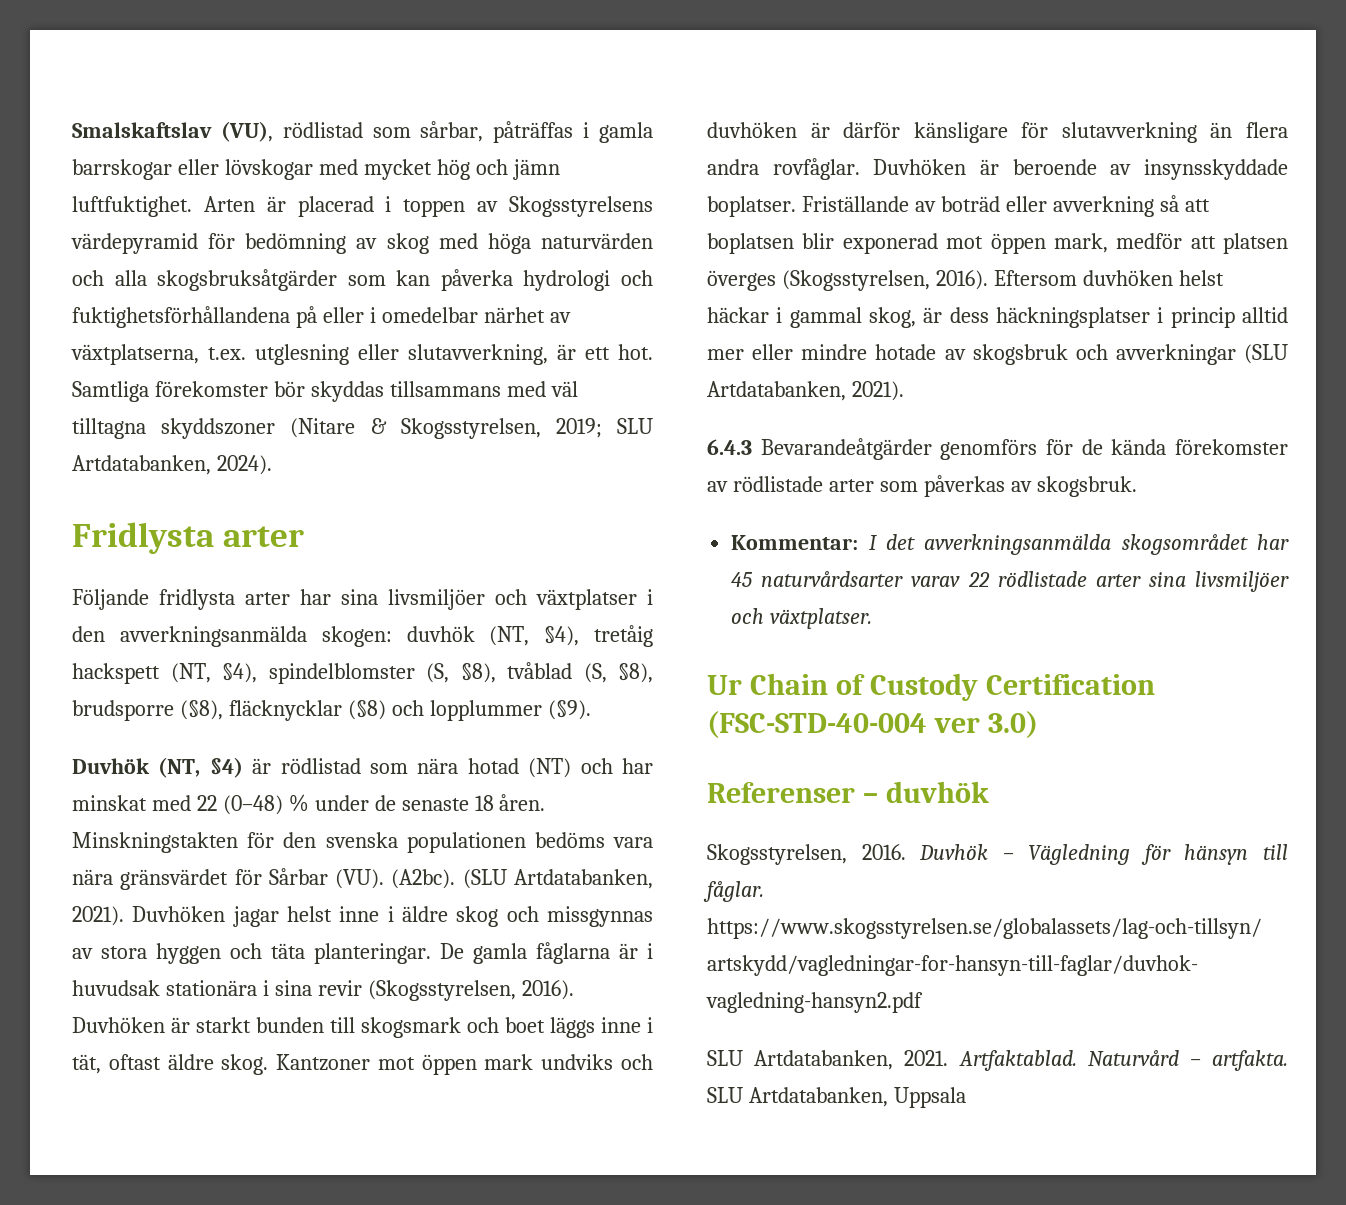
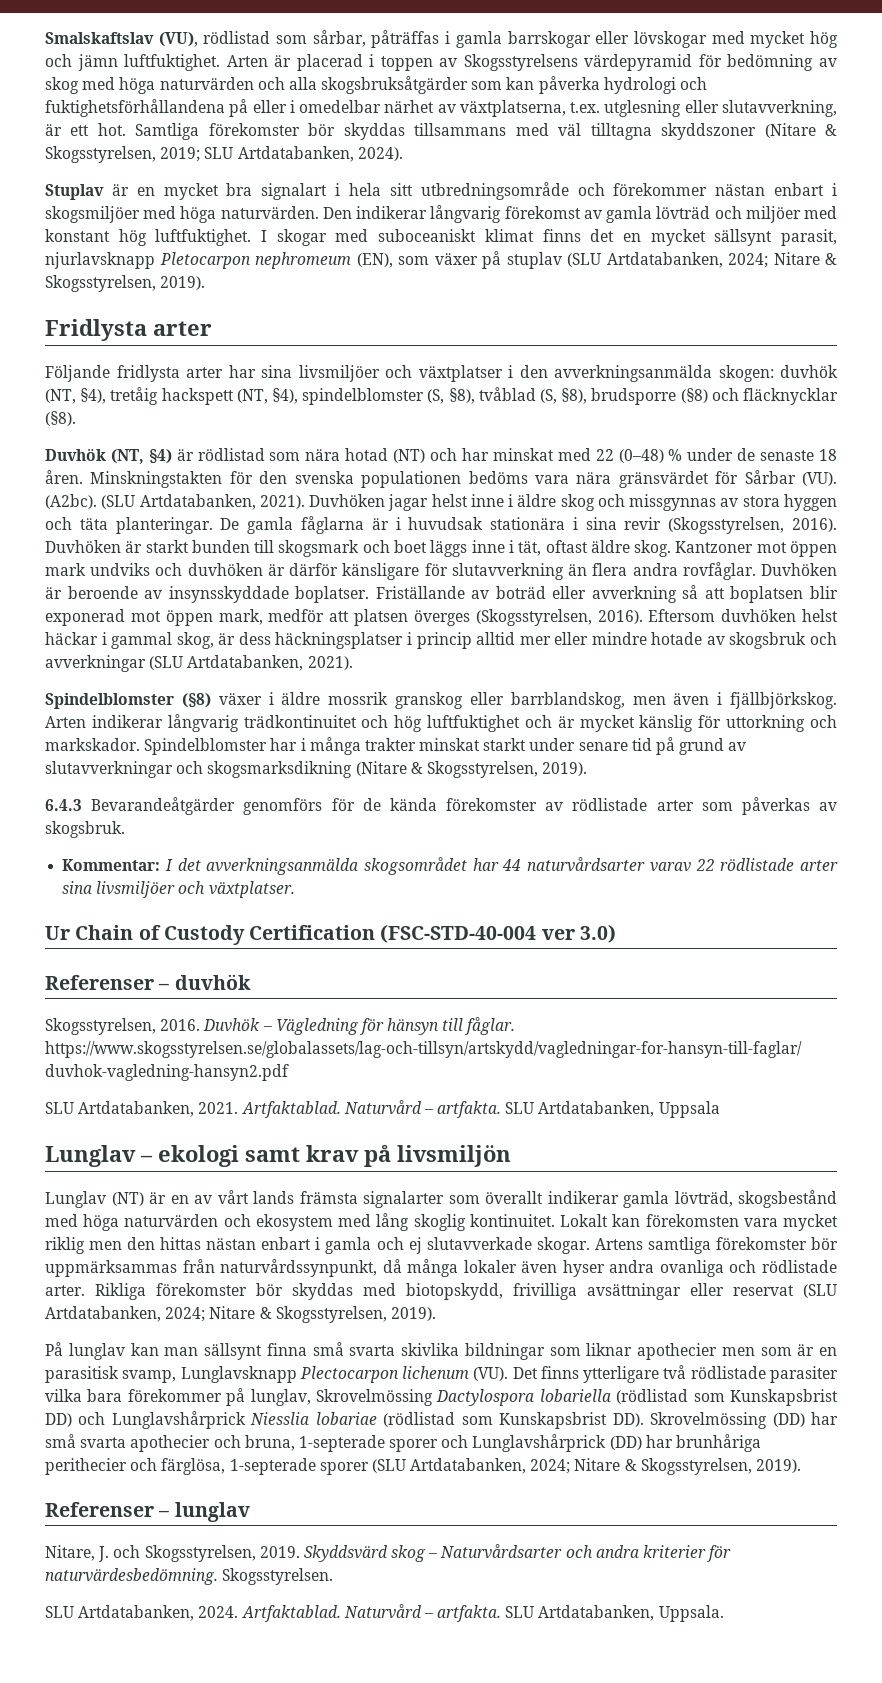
+ Stuplav är en mycket bra signalart i hela sitt utbredningsområde och förekommer nästan enbart i skogsmiljöer med höga naturvärden. Den indikerar långvarig förekomst av gamla lövträd och miljöer med konstant hög luftfuktighet. I skogar med suboceaniskt klimat finns det en mycket sällsynt parasit, njurlavsknapp Pletocarpon nephromeum (EN), som växer på stuplav (SLU Artdatabanken, 2024; Nitare & Skogsstyrelsen, 2019).
- Följande fridlysta arter har sina livsmiljöer och växtplatser i den avverkningsanmälda skogen: duvhök (NT, §4), tretåig hackspett (NT, §4), spindelblomster (S, §8), tvåblad (S, §8), brudsporre (§8), fläcknycklar (§8) och lopplummer (§9).
+ Följande fridlysta arter har sina livsmiljöer och växtplatser i den avverkningsanmälda skogen: duvhök (NT, §4), tretåig hackspett (NT, §4), spindelblomster (S, §8), tvåblad (S, §8), brudsporre (§8) och fläcknycklar (§8).
+ Spindelblomster (§8) växer i äldre mossrik granskog eller barrblandskog, men även i fjällbjörkskog. Arten indikerar långvarig trädkontinuitet och hög luftfuktighet och är mycket känslig för uttorkning och markskador. Spindelblomster har i många trakter minskat starkt under senare tid på grund av slutavverkningar och skogsmarksdikning (Nitare & Skogsstyrelsen, 2019).
- Kommentar: I det avverkningsanmälda skogsområdet har 45 naturvårdsarter varav 22 rödlistade arter sina livsmiljöer och växtplatser.
+ Kommentar: I det avverkningsanmälda skogsområdet har 44 naturvårdsarter varav 22 rödlistade arter sina livsmiljöer och växtplatser.
+ Lunglav – ekologi samt krav på livsmiljön
+ Lunglav (NT) är en av vårt lands främsta signalarter som överallt indikerar gamla lövträd, skogsbestånd med höga naturvärden och ekosystem med lång skoglig kontinuitet. Lokalt kan förekomsten vara mycket riklig men den hittas nästan enbart i gamla och ej slutavverkade skogar. Artens samtliga förekomster bör uppmärksammas från naturvårdssynpunkt, då många lokaler även hyser andra ovanliga och rödlistade arter. Rikliga förekomster bör skyddas med biotopskydd, frivilliga avsättningar eller reservat (SLU Artdatabanken, 2024; Nitare & Skogsstyrelsen, 2019).
+ På lunglav kan man sällsynt finna små svarta skivlika bildningar som liknar apothecier men som är en parasitisk svamp, Lunglavsknapp Plectocarpon lichenum (VU). Det finns ytterligare två rödlistade parasiter vilka bara förekommer på lunglav, Skrovelmössing Dactylospora lobariella (rödlistad som Kunskapsbrist DD) och Lunglavshårprick Niesslia lobariae (rödlistad som Kunskapsbrist DD). Skrovelmössing (DD) har små svarta apothecier och bruna, 1-septerade sporer och Lunglavshårprick (DD) har brunhåriga perithecier och färglösa, 1-septerade sporer (SLU Artdatabanken, 2024; Nitare & Skogsstyrelsen, 2019).
+ Referenser – lunglav
+ Nitare, J. och Skogsstyrelsen, 2019. Skyddsvärd skog – Naturvårdsarter och andra kriterier för naturvärdesbedömning. Skogsstyrelsen.
+ SLU Artdatabanken, 2024. Artfaktablad. Naturvård – artfakta. SLU Artdatabanken, Uppsala.

